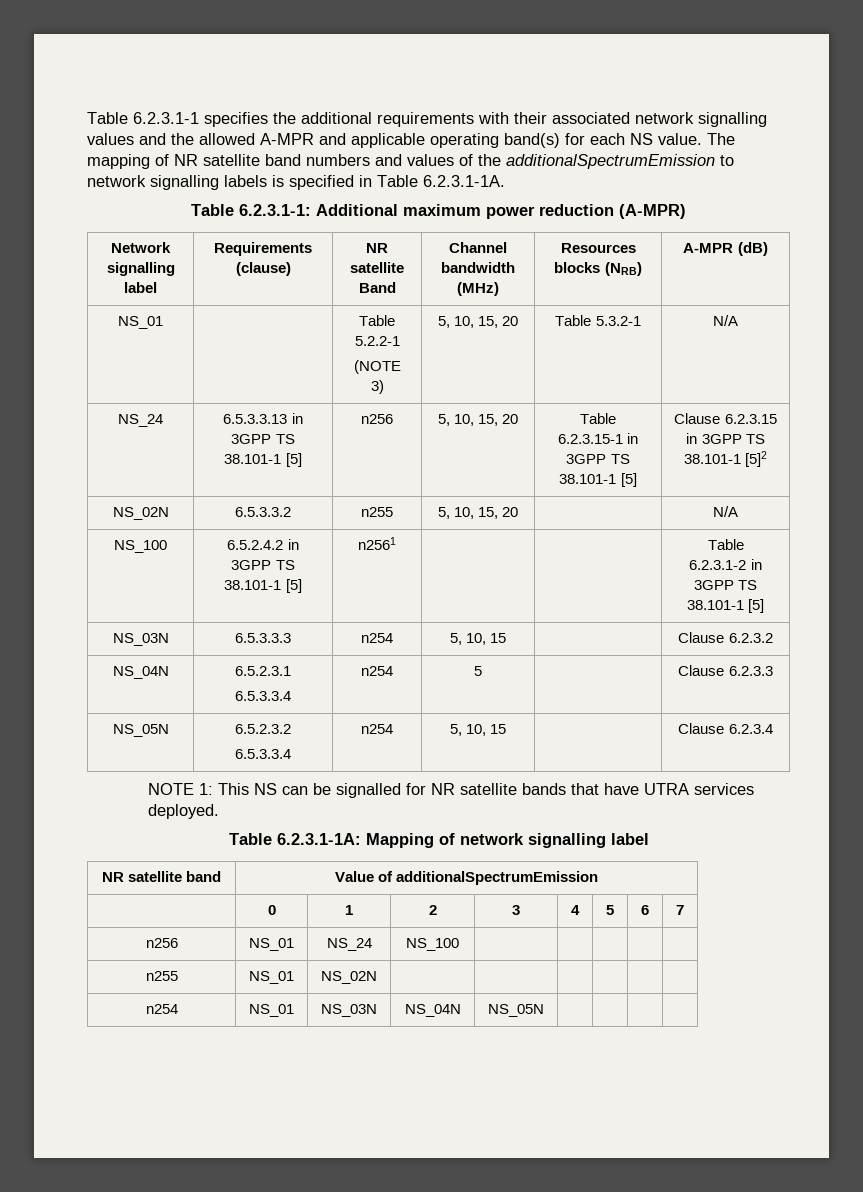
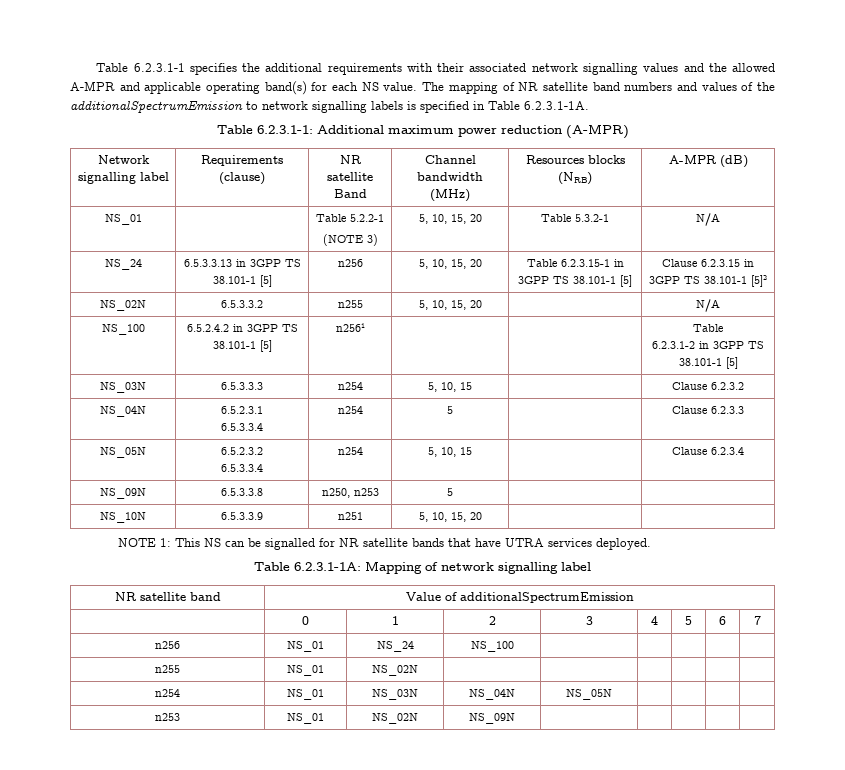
+ NS_09N | 6.5.3.3.8 | n250, n253 | 5 | |
+ NS_10N | 6.5.3.3.9 | n251 | 5, 10, 15, 20 | |
+ n253 | NS_01 | NS_02N | NS_09N | | | | |

